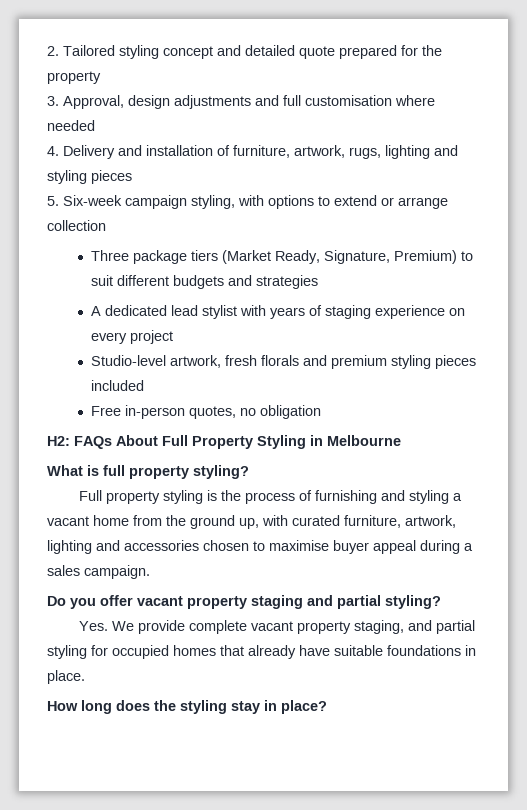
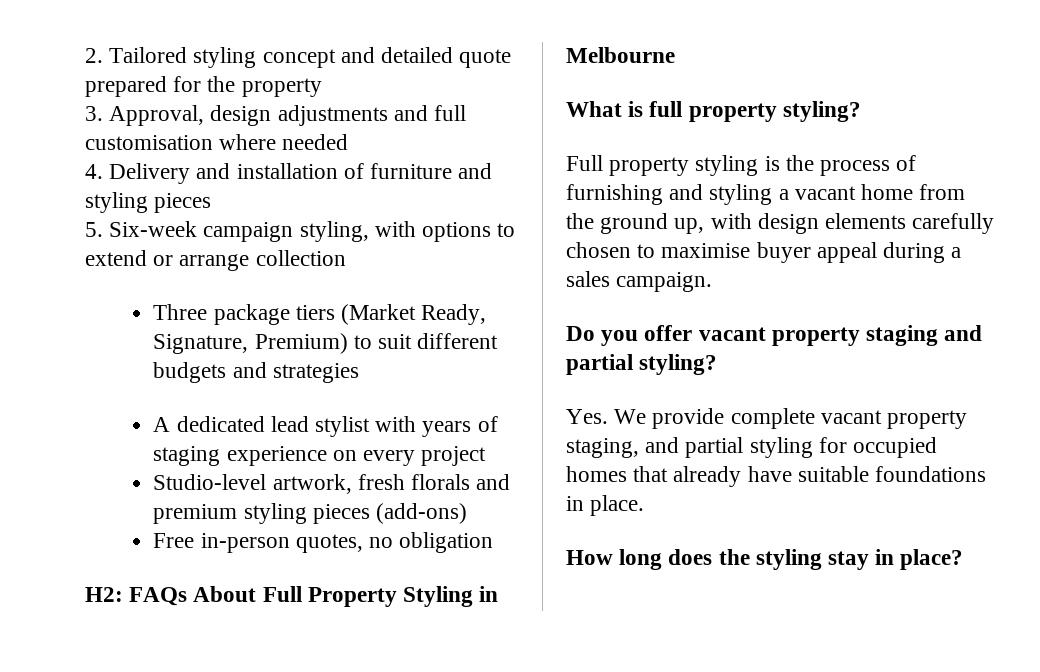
- 4. Delivery and installation of furniture, artwork, rugs, lighting and styling pieces
+ 4. Delivery and installation of furniture and styling pieces
- Studio-level artwork, fresh florals and premium styling pieces included
+ Studio-level artwork, fresh florals and premium styling pieces (add-ons)
- Full property styling is the process of furnishing and styling a vacant home from the ground up, with curated furniture, artwork, lighting and accessories chosen to maximise buyer appeal during a sales campaign.
+ Full property styling is the process of furnishing and styling a vacant home from the ground up, with design elements carefully chosen to maximise buyer appeal during a sales campaign.

